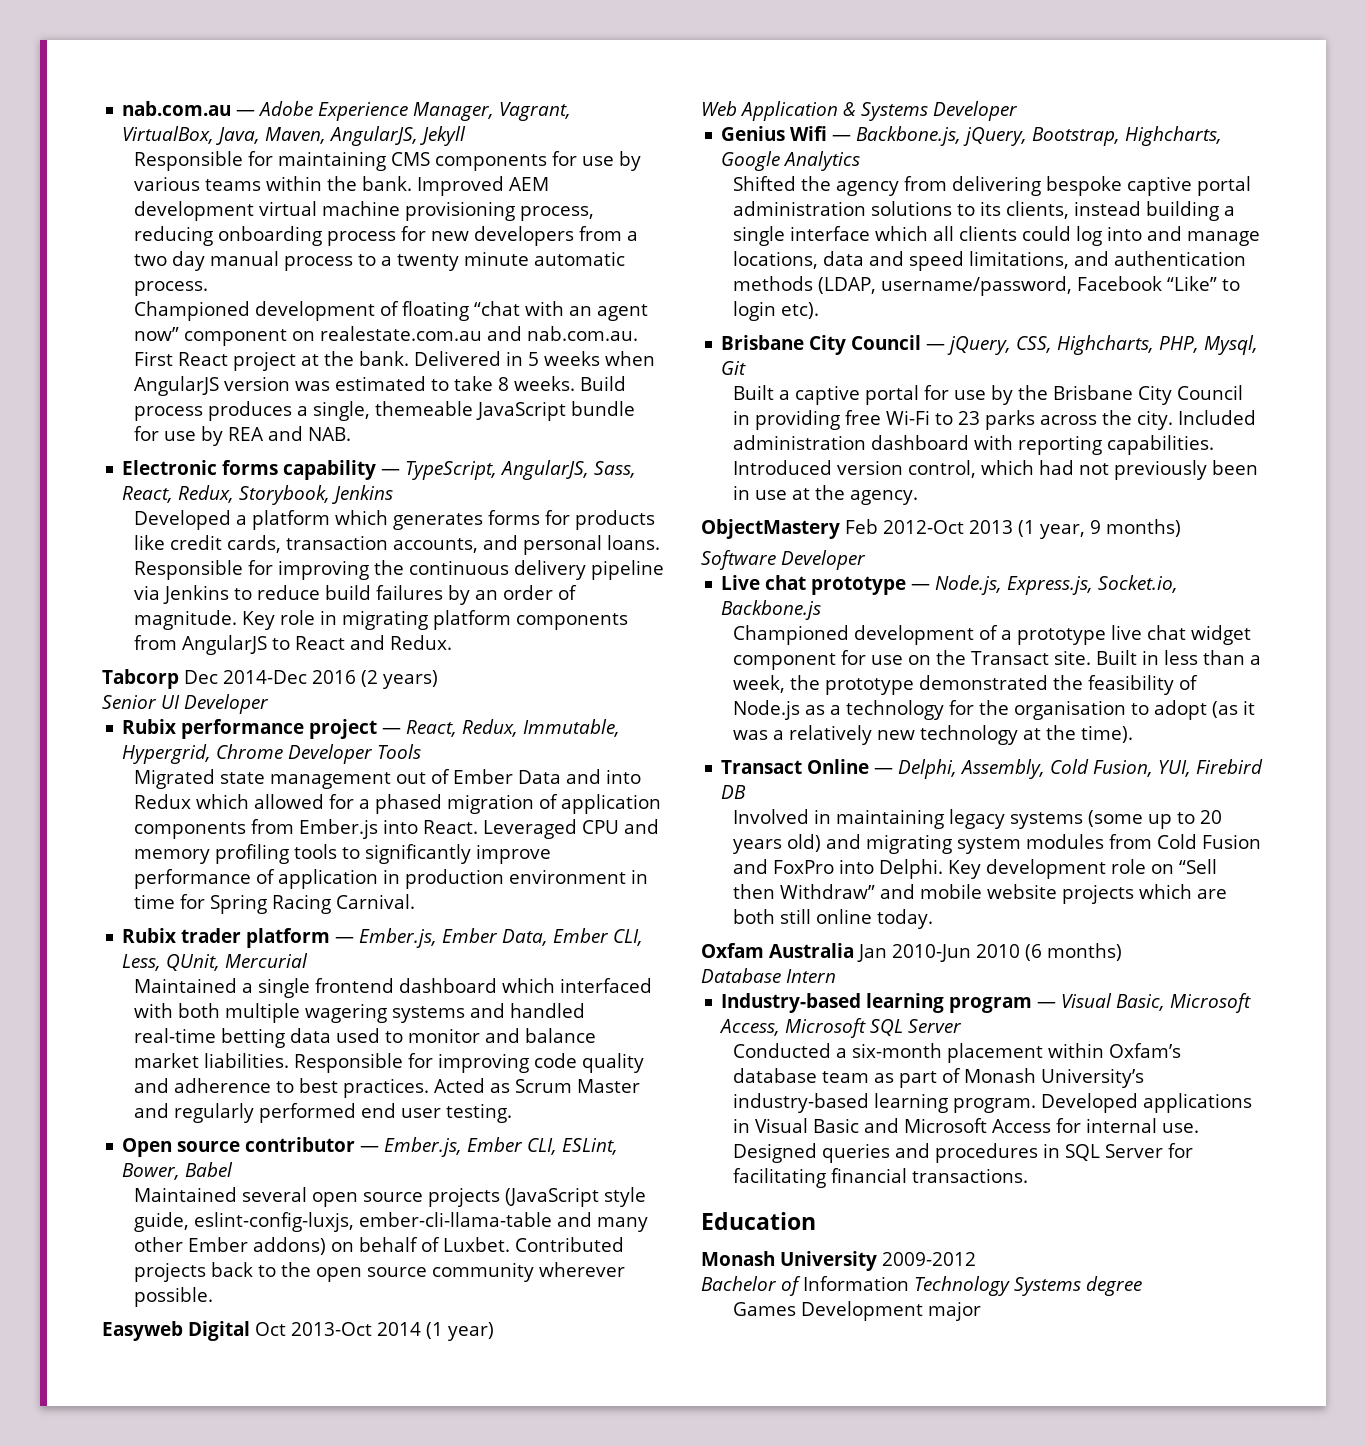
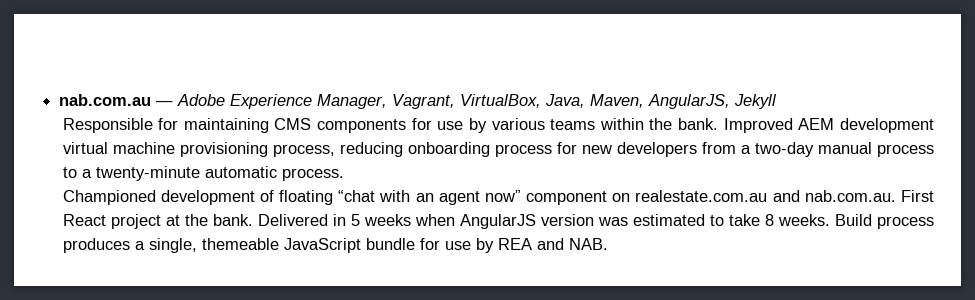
- Improved AEM development virtual machine provisioning process, reducing onboarding process for new developers from a two day manual process to a twenty minute automatic process.
+ Improved AEM development virtual machine provisioning process, reducing onboarding process for new developers from a two-day manual process to a twenty-minute automatic process.
- Electronic forms capability — TypeScript, AngularJS, Sass, React, Redux, Storybook, Jenkins
- Developed a platform which generates forms for products like credit cards, transaction accounts, and personal loans. Responsible for improving the continuous delivery pipeline via Jenkins to reduce build failures by an order of magnitude. Key role in migrating platform components from AngularJS to React and Redux.
- Tabcorp Dec 2014-Dec 2016 (2 years)
- Senior UI Developer
- Rubix performance project — React, Redux, Immutable, Hypergrid, Chrome Developer Tools
- Migrated state management out of Ember Data and into Redux which allowed for a phased migration of application components from Ember.js into React. Leveraged CPU and memory profiling tools to significantly improve performance of application in production environment in time for Spring Racing Carnival.
- Rubix trader platform — Ember.js, Ember Data, Ember CLI, Less, QUnit, Mercurial
- Maintained a single frontend dashboard which interfaced with both multiple wagering systems and handled real-time betting data used to monitor and balance market liabilities. Responsible for improving code quality and adherence to best practices. Acted as Scrum Master and regularly performed end user testing.
- Open source contributor — Ember.js, Ember CLI, ESLint, Bower, Babel
- Maintained several open source projects (JavaScript style guide, eslint-config-luxjs, ember-cli-llama-table and many other Ember addons) on behalf of Luxbet. Contributed projects back to the open source community wherever possible.
- Easyweb Digital Oct 2013-Oct 2014 (1 year)
- Web Application & Systems Developer
- Genius Wifi — Backbone.js, jQuery, Bootstrap, Highcharts, Google Analytics
- Shifted the agency from delivering bespoke captive portal administration solutions to its clients, instead building a single interface which all clients could log into and manage locations, data and speed limitations, and authentication methods (LDAP, username/password, Facebook “Like” to login etc).
- Brisbane City Council — jQuery, CSS, Highcharts, PHP, Mysql, Git
- Built a captive portal for use by the Brisbane City Council in providing free Wi-Fi to 23 parks across the city. Included administration dashboard with reporting capabilities. Introduced version control, which had not previously been in use at the agency.
- ObjectMastery Feb 2012-Oct 2013 (1 year, 9 months)
- Software Developer
- Live chat prototype — Node.js, Express.js, Socket.io, Backbone.js
- Championed development of a prototype live chat widget component for use on the Transact site. Built in less than a week, the prototype demonstrated the feasibility of Node.js as a technology for the organisation to adopt (as it was a relatively new technology at the time).
- Transact Online — Delphi, Assembly, Cold Fusion, YUI, Firebird DB
- Involved in maintaining legacy systems (some up to 20 years old) and migrating system modules from Cold Fusion and FoxPro into Delphi. Key development role on “Sell then Withdraw” and mobile website projects which are both still online today.
- Oxfam Australia Jan 2010-Jun 2010 (6 months)
- Database Intern
- Industry-based learning program — Visual Basic, Microsoft Access, Microsoft SQL Server
- Conducted a six-month placement within Oxfam’s database team as part of Monash University’s industry-based learning program. Developed applications in Visual Basic and Microsoft Access for internal use. Designed queries and procedures in SQL Server for facilitating financial transactions.
- Education
- Monash University 2009-2012
- Bachelor of Information Technology Systems degree
- Games Development major

